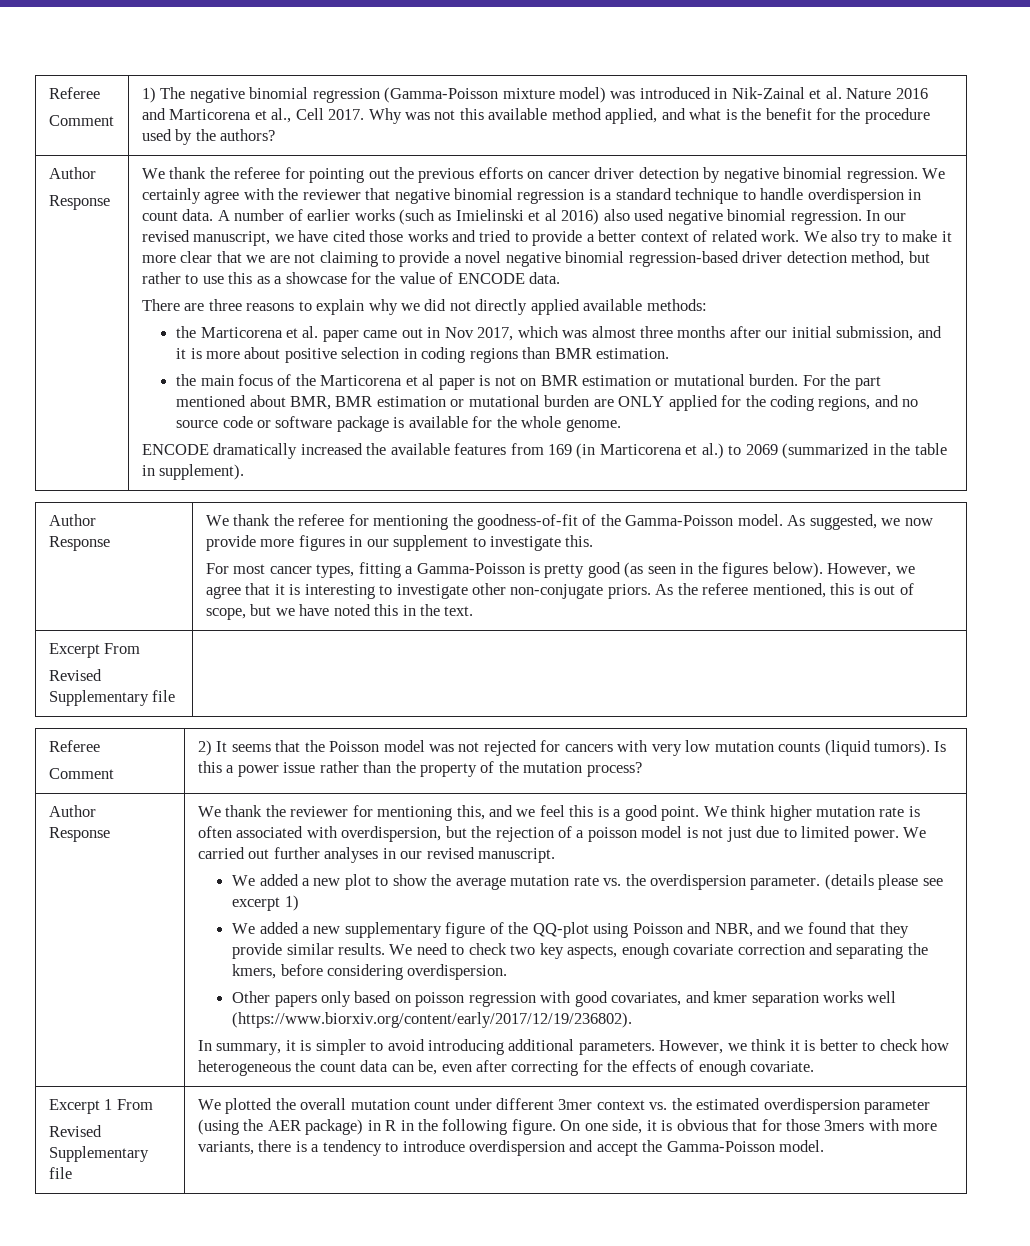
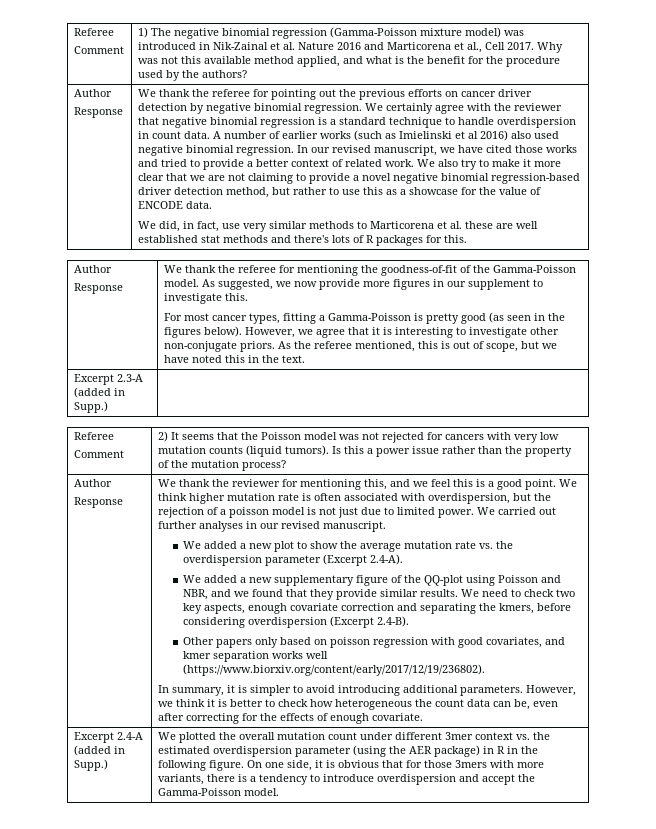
- There are three reasons to explain why we did not directly applied available methods:
- the Marticorena et al. paper came out in Nov 2017, which was almost three months after our initial submission, and it is more about positive selection in coding regions than BMR estimation.
- the main focus of the Marticorena et al paper is not on BMR estimation or mutational burden. For the part mentioned about BMR, BMR estimation or mutational burden are ONLY applied for the coding regions, and no source code or software package is available for the whole genome.
- ENCODE dramatically increased the available features from 169 (in Marticorena et al.) to 2069 (summarized in the table in supplement).
+ We did, in fact, use very similar methods to Marticorena et al. these are well established stat methods and there's lots of R packages for this.
- Excerpt From
- Revised Supplementary file |
+ Excerpt 2.3-A (added in Supp.) |
- We added a new plot to show the average mutation rate vs. the overdispersion parameter. (details please see excerpt 1)
+ We added a new plot to show the average mutation rate vs. the overdispersion parameter (Excerpt 2.4-A).
- We need to check two key aspects, enough covariate correction and separating the kmers, before considering overdispersion.
+ We need to check two key aspects, enough covariate correction and separating the kmers, before considering overdispersion (Excerpt 2.4-B).
- Excerpt 1 From
- Revised Supplementary file
+ Excerpt 2.4-A (added in Supp.)

